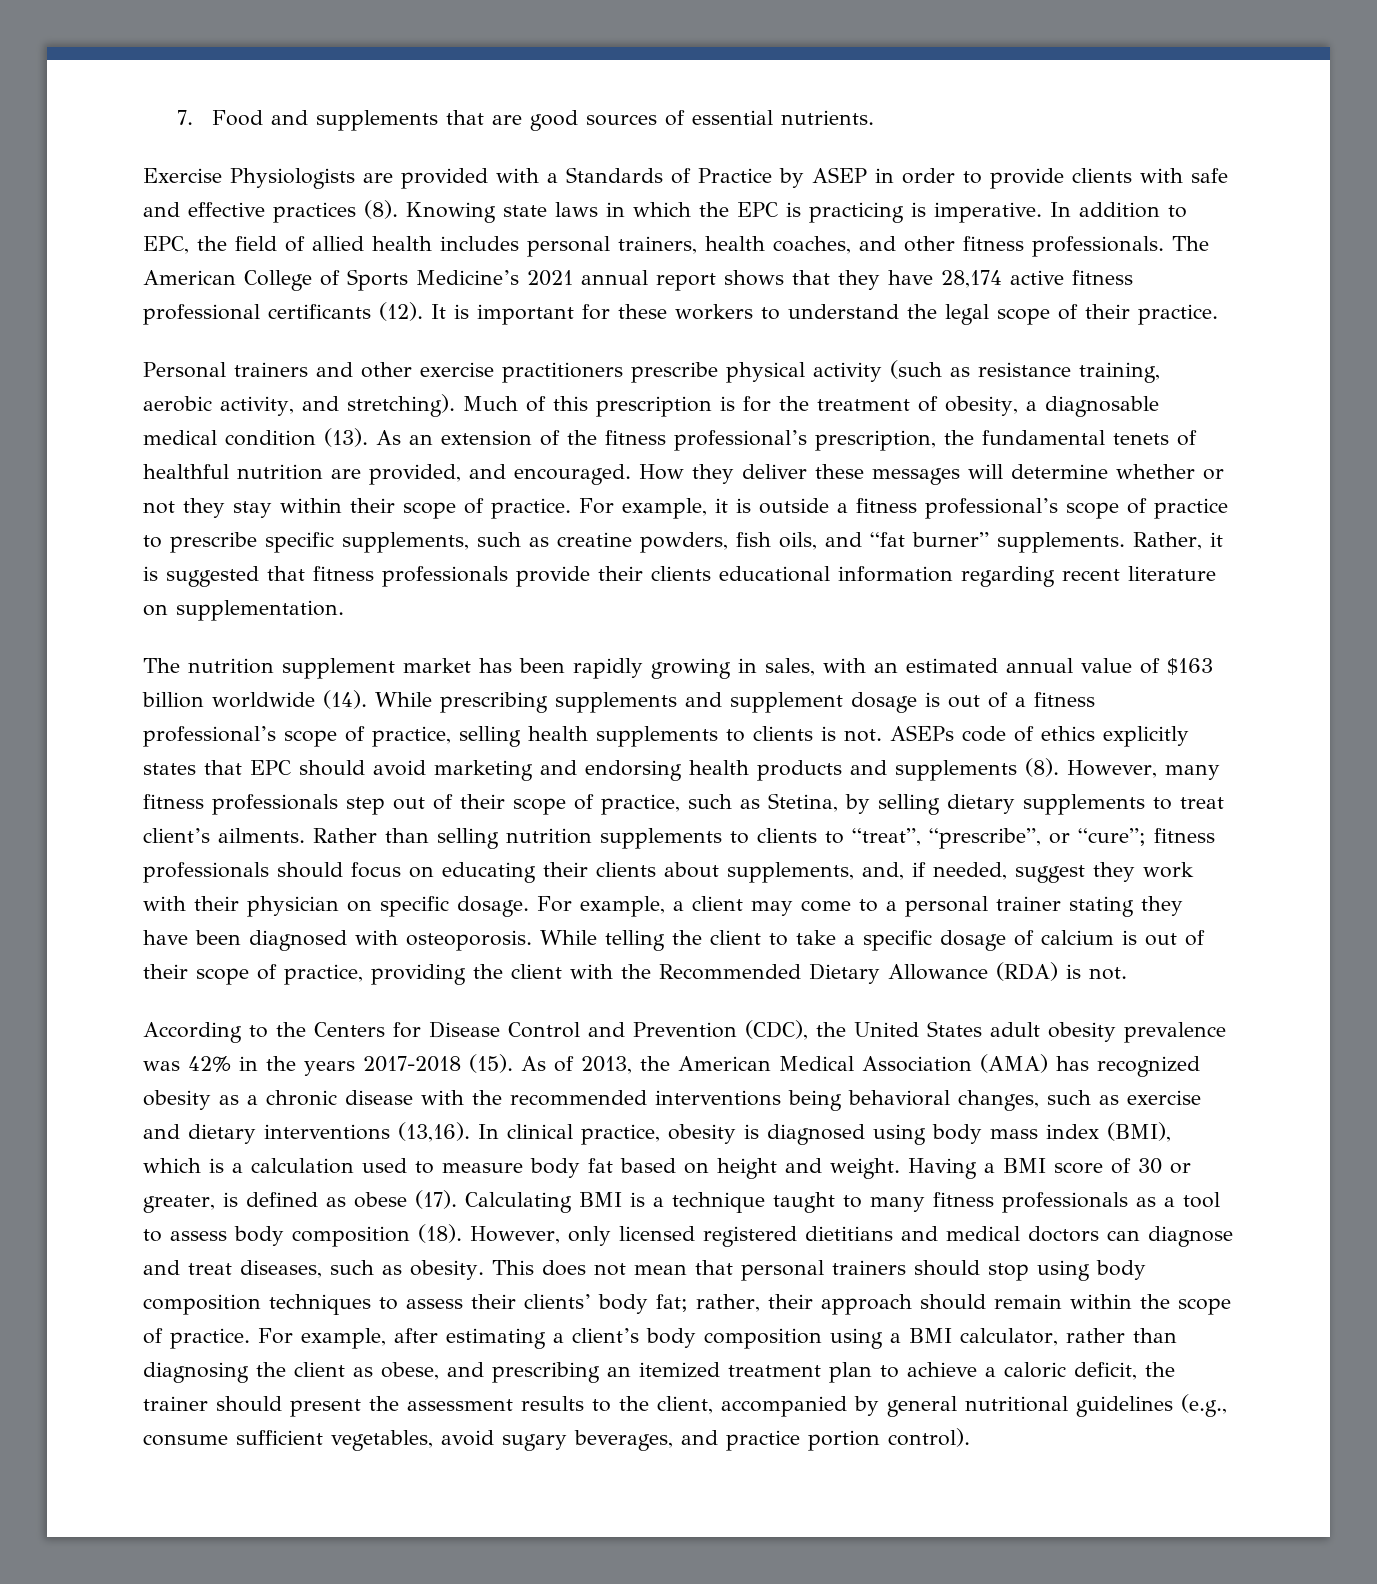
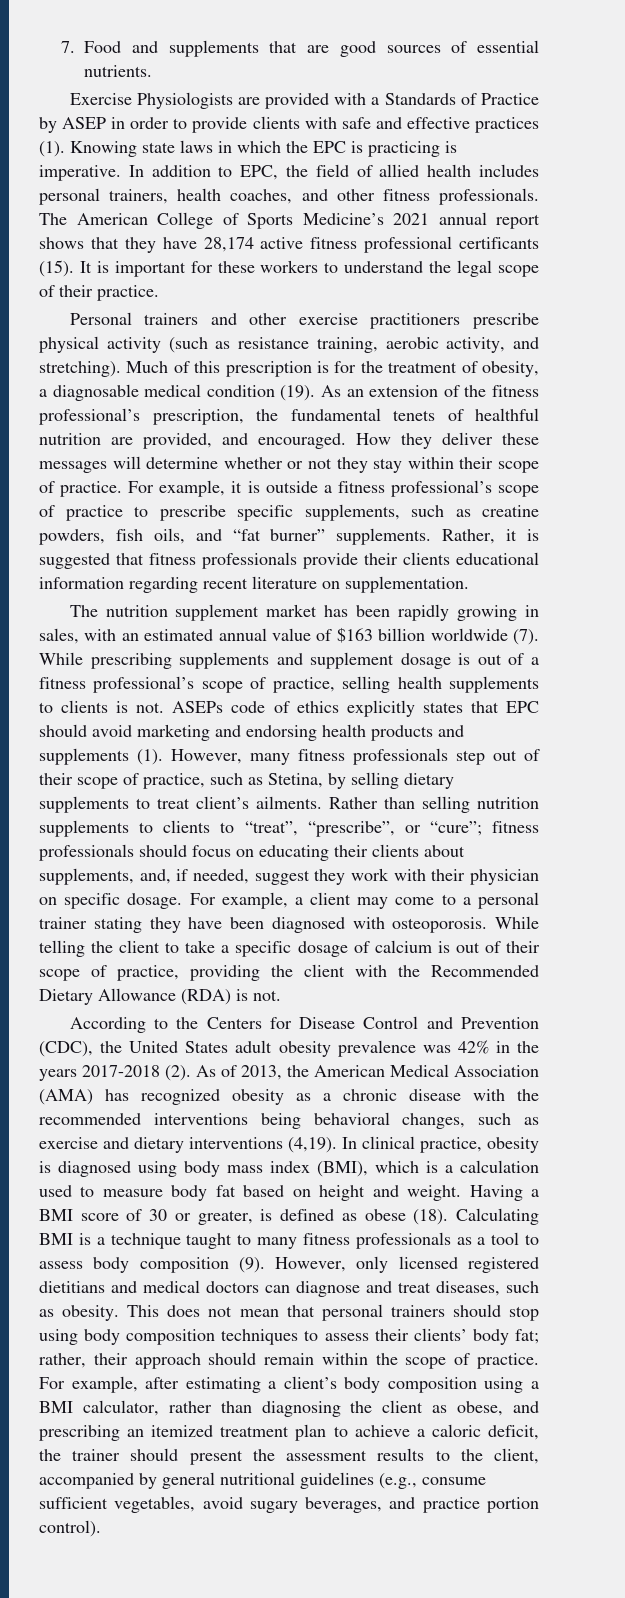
- Exercise Physiologists are provided with a Standards of Practice by ASEP in order to provide clients with safe and effective practices (8).
+ Exercise Physiologists are provided with a Standards of Practice by ASEP in order to provide clients with safe and effective practices (1).
- The American College of Sports Medicine’s 2021 annual report shows that they have 28,174 active fitness professional certificants (12).
+ The American College of Sports Medicine’s 2021 annual report shows that they have 28,174 active fitness professional certificants (15).
- Much of this prescription is for the treatment of obesity, a diagnosable medical condition (13).
+ Much of this prescription is for the treatment of obesity, a diagnosable medical condition (19).
- The nutrition supplement market has been rapidly growing in sales, with an estimated annual value of $163 billion worldwide (14).
+ The nutrition supplement market has been rapidly growing in sales, with an estimated annual value of $163 billion worldwide (7).
- ASEPs code of ethics explicitly states that EPC should avoid marketing and endorsing health products and supplements (8).
+ ASEPs code of ethics explicitly states that EPC should avoid marketing and endorsing health products and supplements (1).
- According to the Centers for Disease Control and Prevention (CDC), the United States adult obesity prevalence was 42% in the years 2017-2018 (15).
+ According to the Centers for Disease Control and Prevention (CDC), the United States adult obesity prevalence was 42% in the years 2017-2018 (2).
- As of 2013, the American Medical Association (AMA) has recognized obesity as a chronic disease with the recommended interventions being behavioral changes, such as exercise and dietary interventions (13,16).
+ As of 2013, the American Medical Association (AMA) has recognized obesity as a chronic disease with the recommended interventions being behavioral changes, such as exercise and dietary interventions (4,19).
- Having a BMI score of 30 or greater, is defined as obese (17).
+ Having a BMI score of 30 or greater, is defined as obese (18).
- Calculating BMI is a technique taught to many fitness professionals as a tool to assess body composition (18).
+ Calculating BMI is a technique taught to many fitness professionals as a tool to assess body composition (9).

